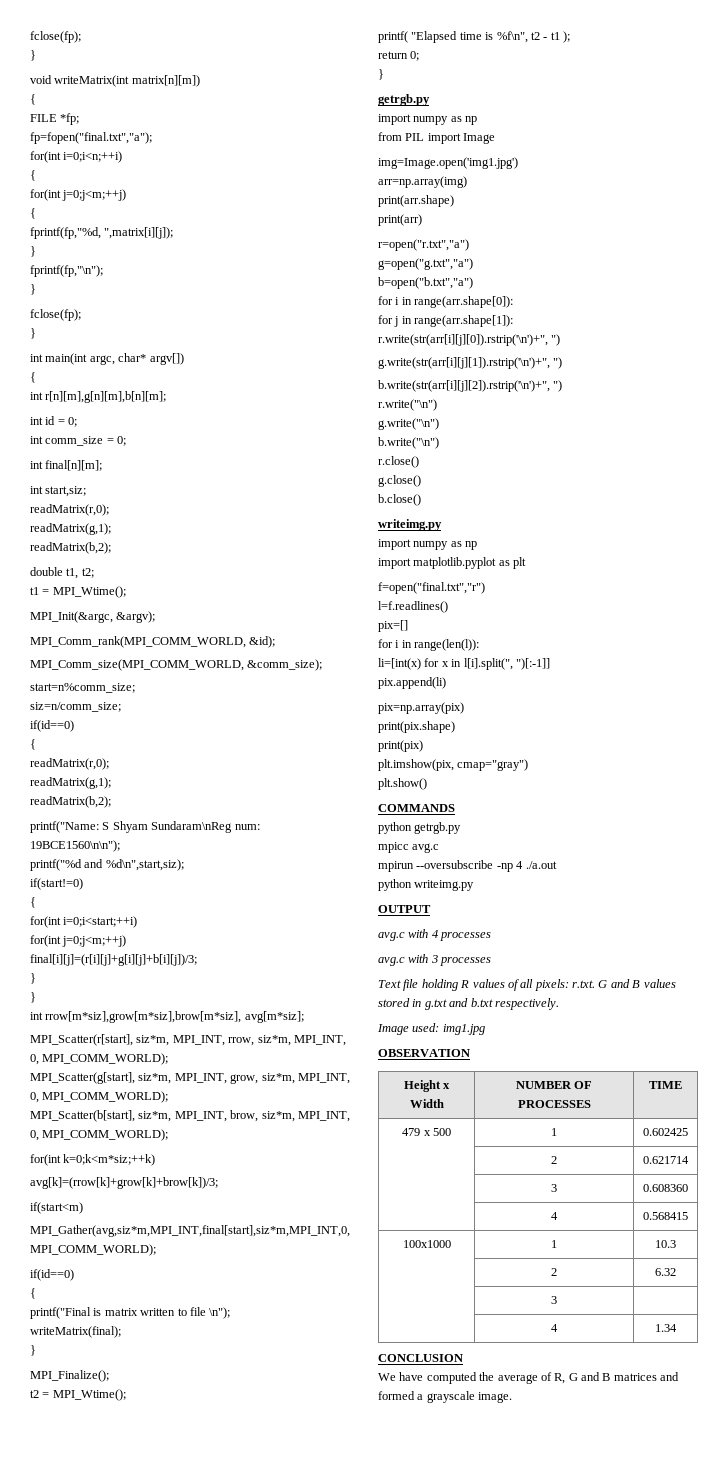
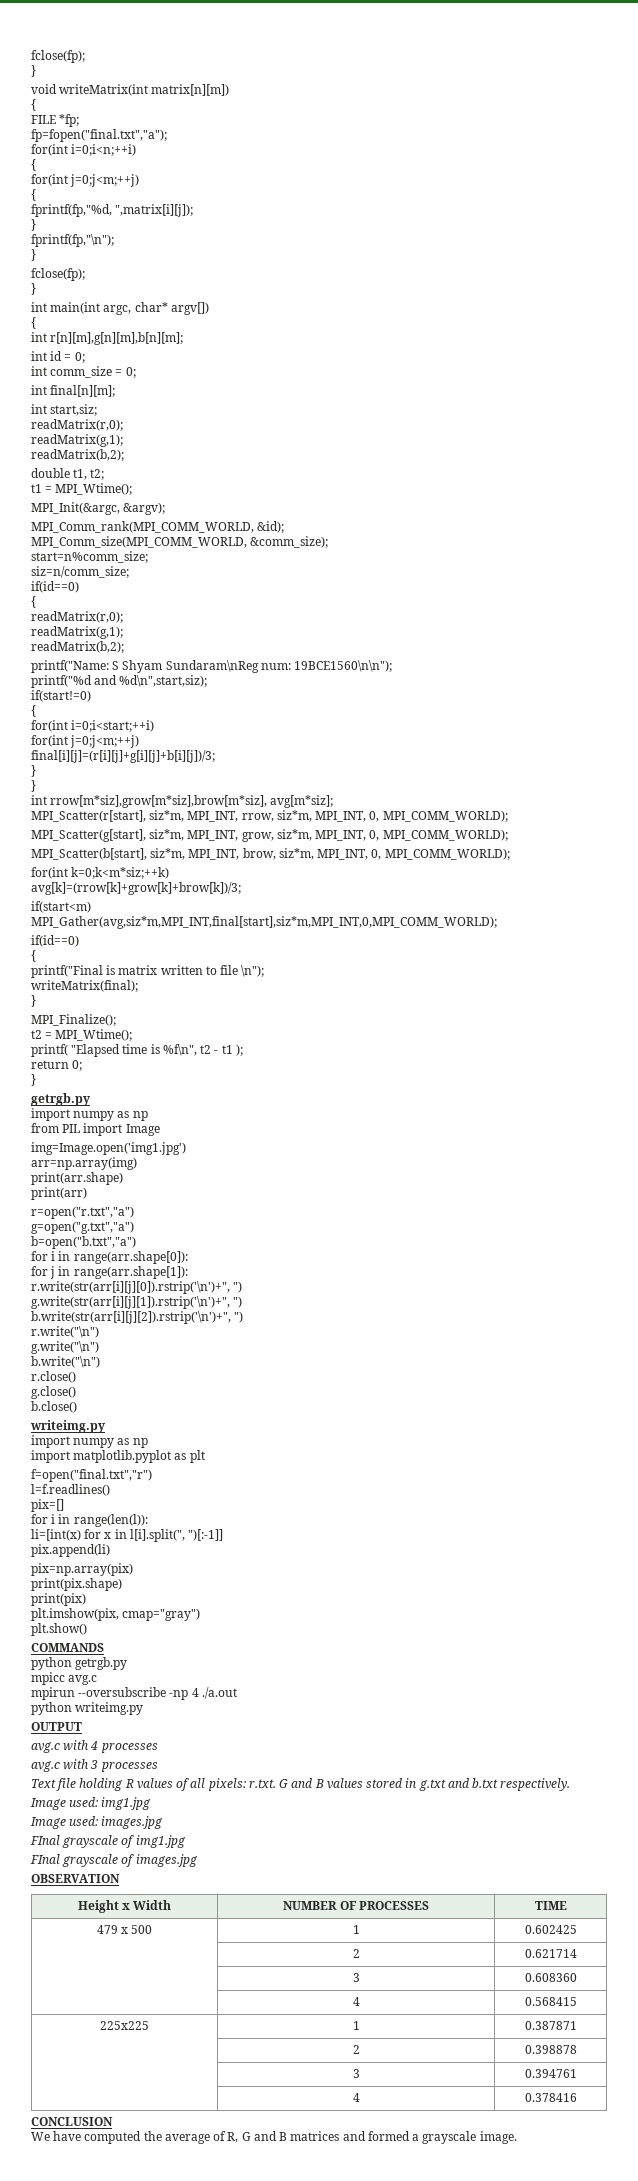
+ Image used: images.jpg
+ FInal grayscale of img1.jpg
+ FInal grayscale of images.jpg
- 100x1000 | 1 | 10.3
- | 2 | 6.32
- | 3 |
- | 4 | 1.34
+ 225x225 | 1 | 0.387871
+ | 2 | 0.398878
+ | 3 | 0.394761
+ | 4 | 0.378416

